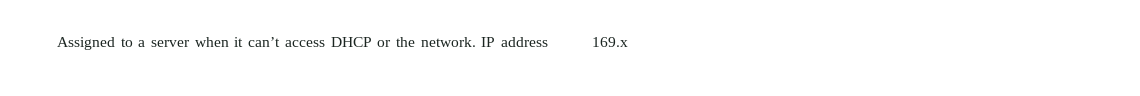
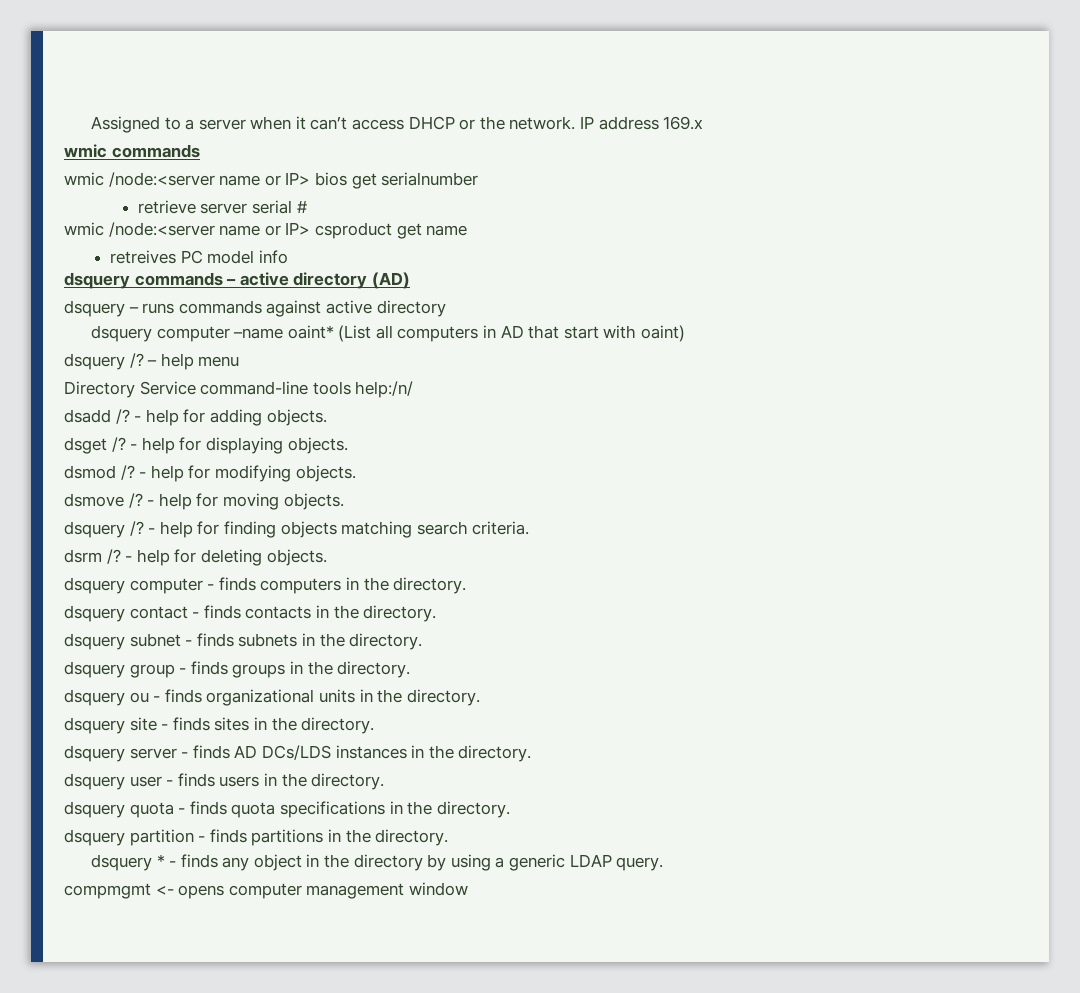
+ wmic commands
+ wmic /node:<server name or IP> bios get serialnumber
+ retrieve server serial #
+ wmic /node:<server name or IP> csproduct get name
+ retreives PC model info
+ dsquery commands – active directory (AD)
+ dsquery – runs commands against active directory
+ dsquery computer –name oaint* (List all computers in AD that start with oaint)
+ dsquery /? – help menu
+ Directory Service command-line tools help:/n/
+ dsadd /? - help for adding objects.
+ dsget /? - help for displaying objects.
+ dsmod /? - help for modifying objects.
+ dsmove /? - help for moving objects.
+ dsquery /? - help for finding objects matching search criteria.
+ dsrm /? - help for deleting objects.
+ dsquery computer - finds computers in the directory.
+ dsquery contact - finds contacts in the directory.
+ dsquery subnet - finds subnets in the directory.
+ dsquery group - finds groups in the directory.
+ dsquery ou - finds organizational units in the directory.
+ dsquery site - finds sites in the directory.
+ dsquery server - finds AD DCs/LDS instances in the directory.
+ dsquery user - finds users in the directory.
+ dsquery quota - finds quota specifications in the directory.
+ dsquery partition - finds partitions in the directory.
+ dsquery * - finds any object in the directory by using a generic LDAP query.
+ compmgmt <- opens computer management window

